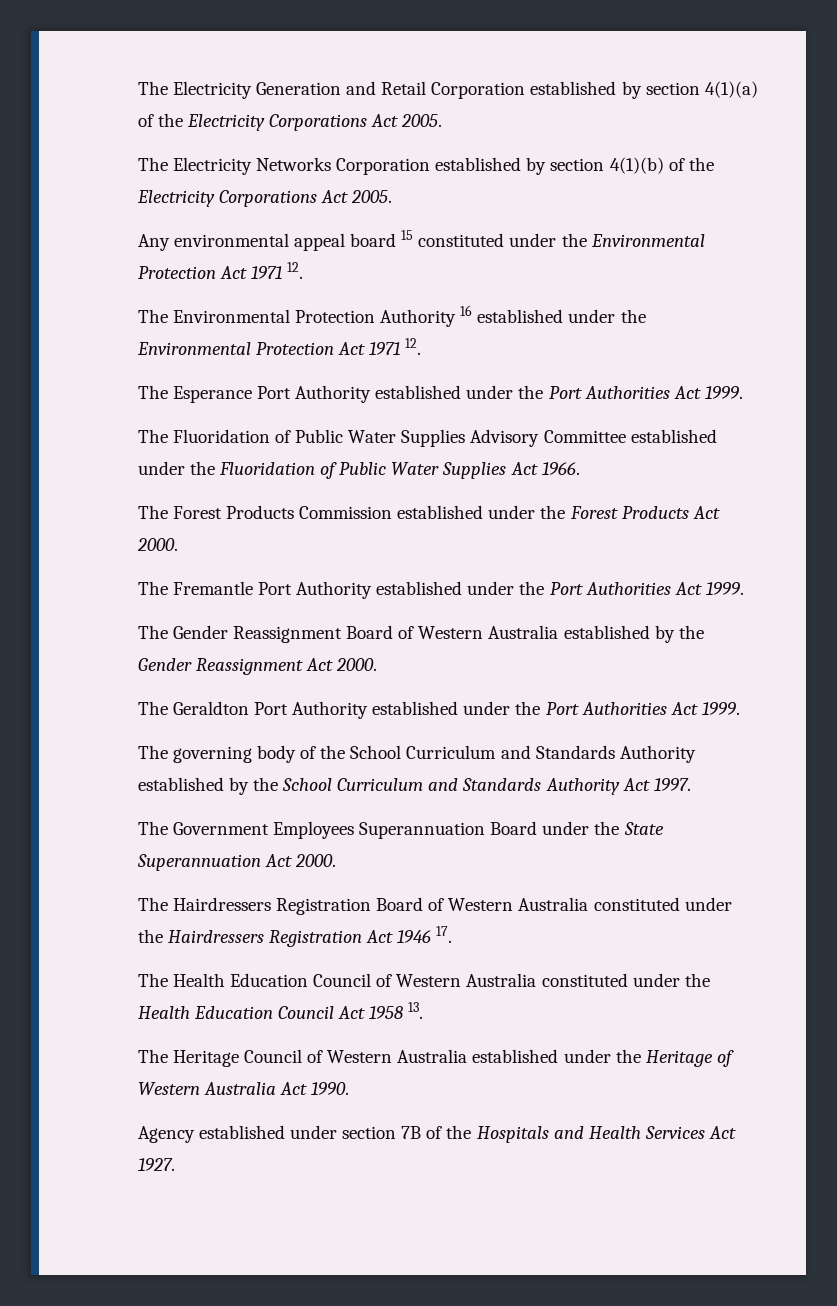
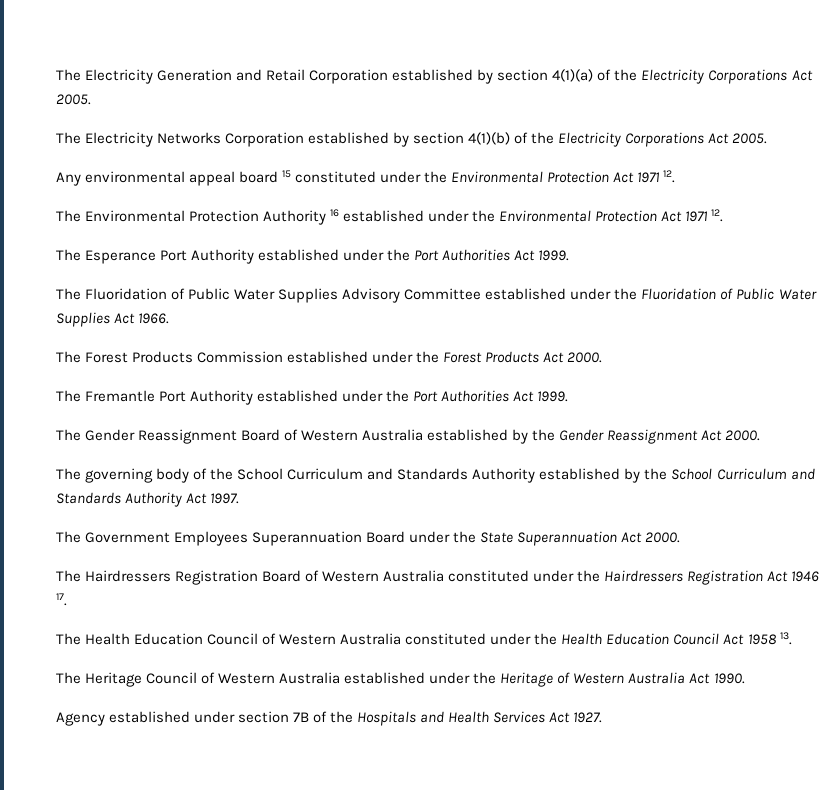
- The Geraldton Port Authority established under the Port Authorities Act 1999.

